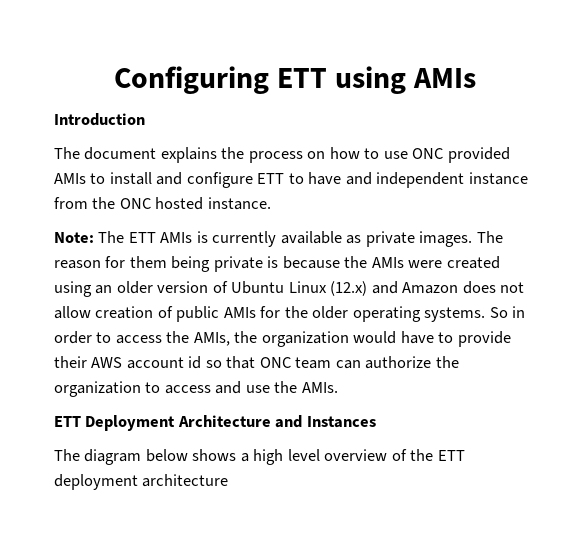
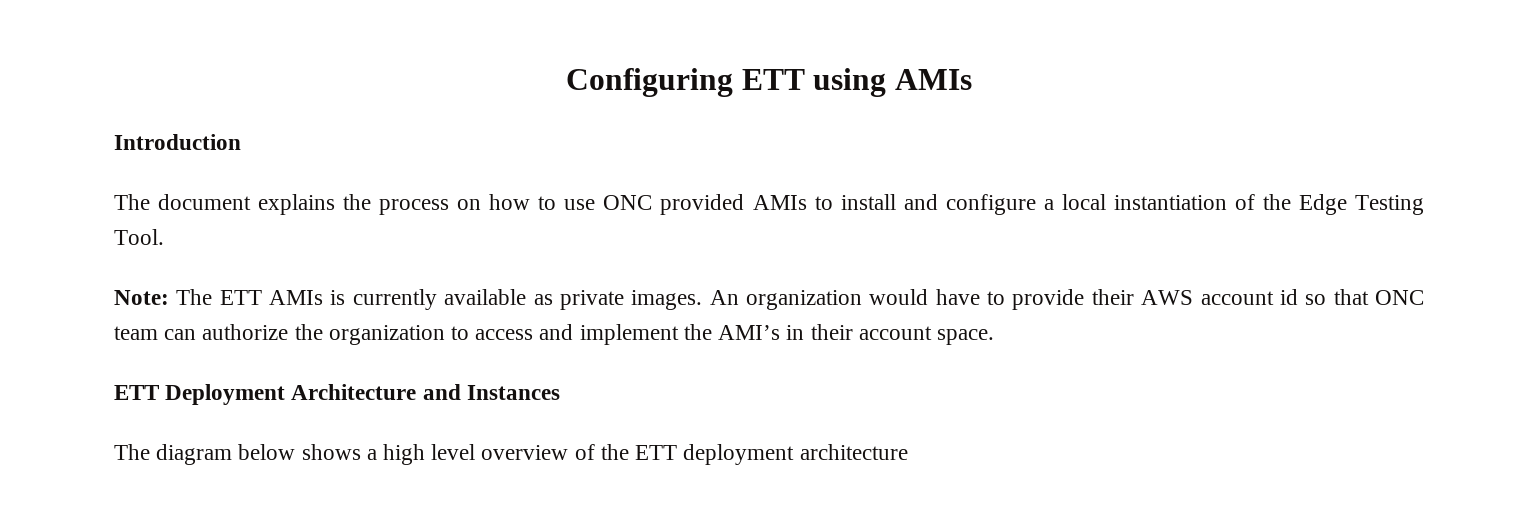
- The document explains the process on how to use ONC provided AMIs to install and configure ETT to have and independent instance from the ONC hosted instance.
+ The document explains the process on how to use ONC provided AMIs to install and configure a local instantiation of the Edge Testing Tool.
- The reason for them being private is because the AMIs were created using an older version of Ubuntu Linux (12.x) and Amazon does not allow creation of public AMIs for the older operating systems. So in order to access the AMIs, the organization would have to provide their AWS account id so that ONC team can authorize the organization to access and use the AMIs.
+ An organization would have to provide their AWS account id so that ONC team can authorize the organization to access and implement the AMI’s in their account space.

